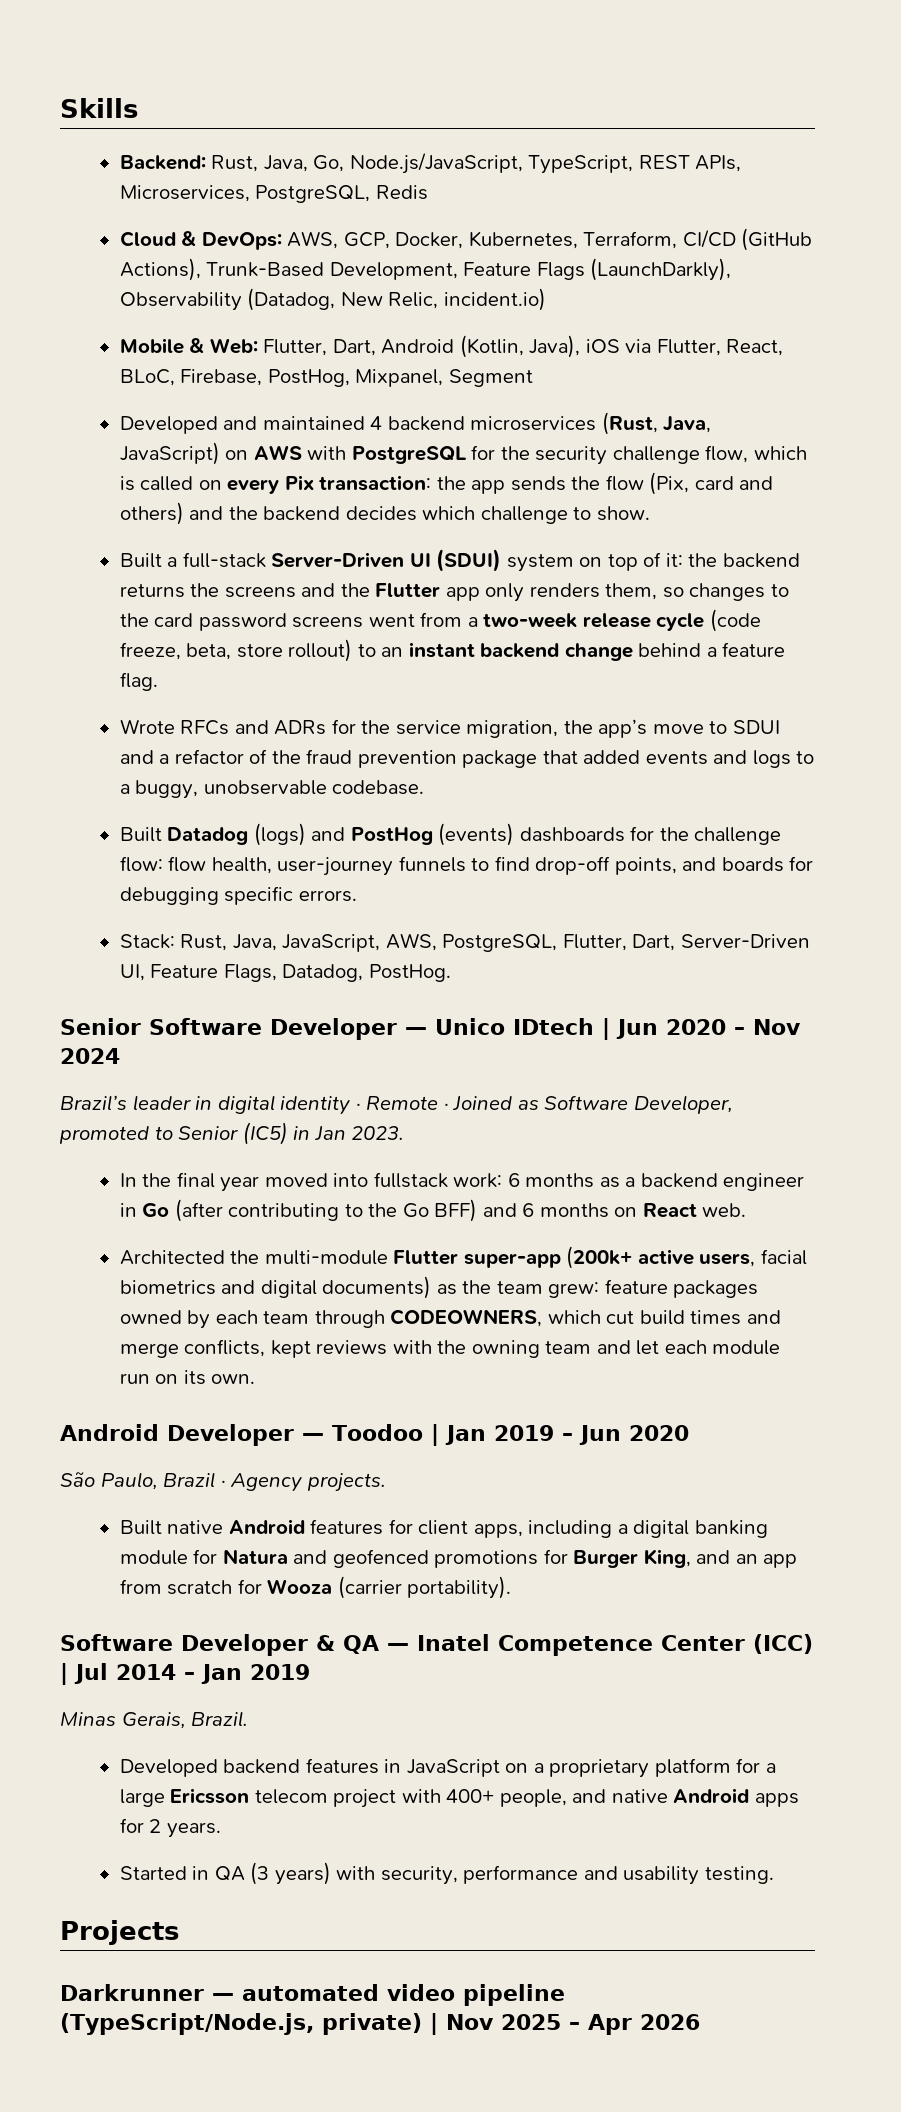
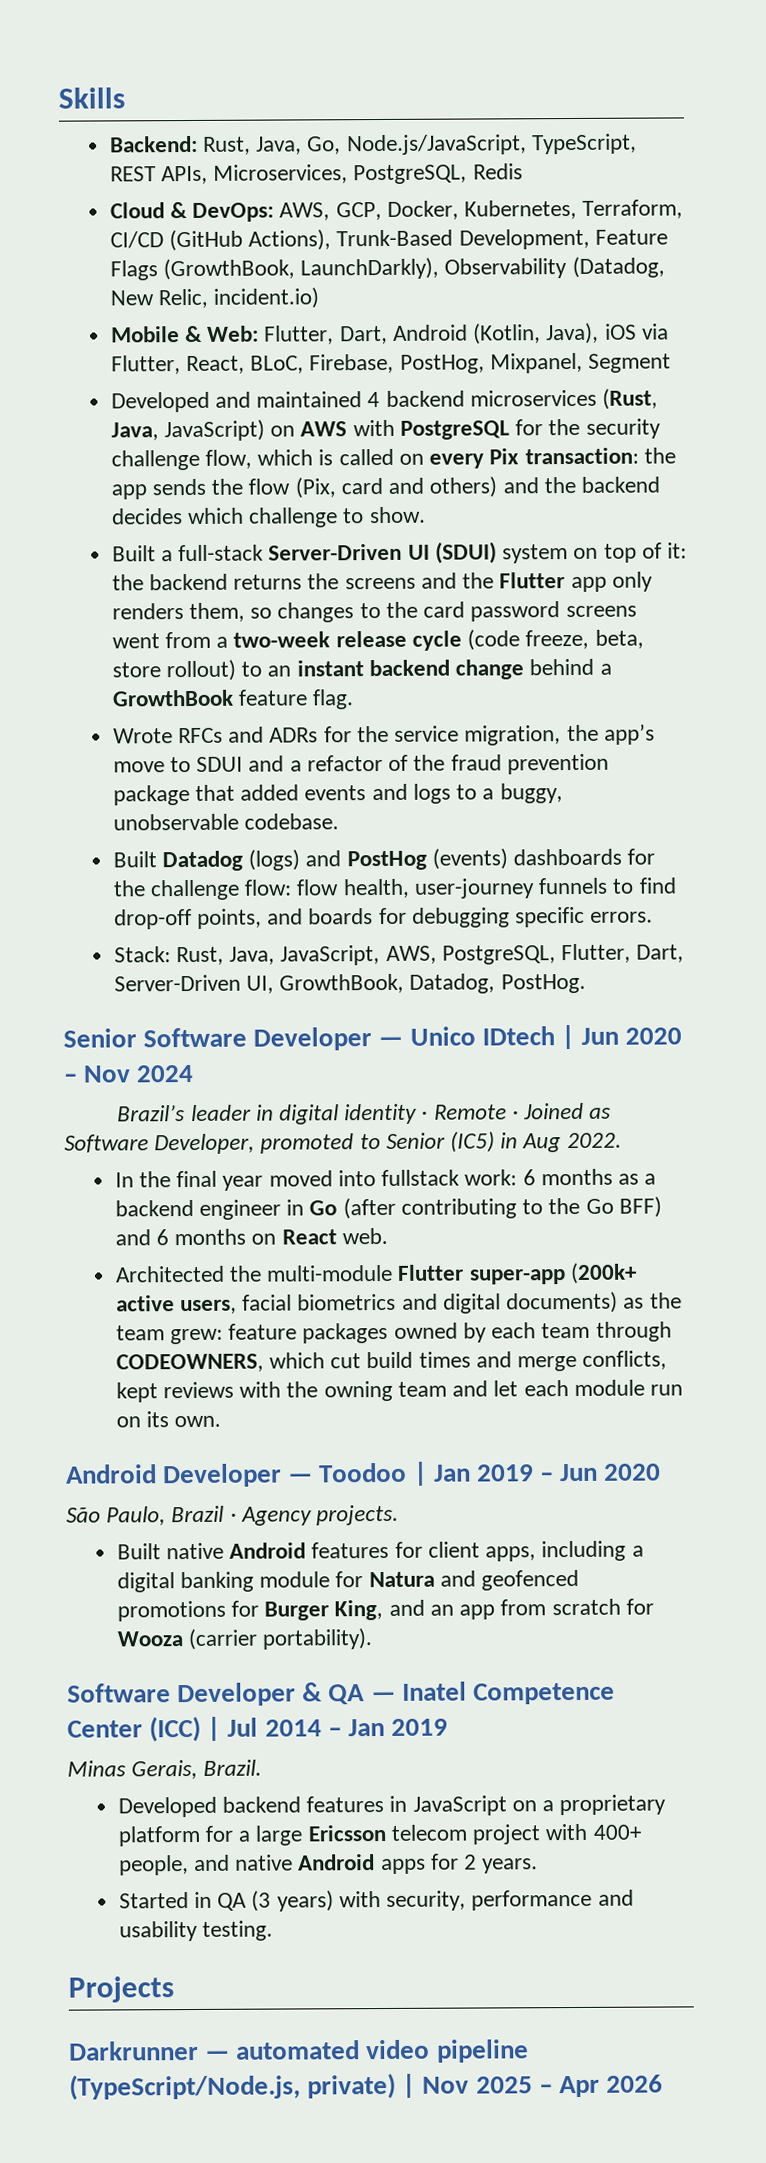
- Cloud & DevOps: AWS, GCP, Docker, Kubernetes, Terraform, CI/CD (GitHub Actions), Trunk-Based Development, Feature Flags (LaunchDarkly), Observability (Datadog, New Relic, incident.io)
+ Cloud & DevOps: AWS, GCP, Docker, Kubernetes, Terraform, CI/CD (GitHub Actions), Trunk-Based Development, Feature Flags (GrowthBook, LaunchDarkly), Observability (Datadog, New Relic, incident.io)
- Built a full-stack Server-Driven UI (SDUI) system on top of it: the backend returns the screens and the Flutter app only renders them, so changes to the card password screens went from a two-week release cycle (code freeze, beta, store rollout) to an instant backend change behind a feature flag.
+ Built a full-stack Server-Driven UI (SDUI) system on top of it: the backend returns the screens and the Flutter app only renders them, so changes to the card password screens went from a two-week release cycle (code freeze, beta, store rollout) to an instant backend change behind a GrowthBook feature flag.
- Stack: Rust, Java, JavaScript, AWS, PostgreSQL, Flutter, Dart, Server-Driven UI, Feature Flags, Datadog, PostHog.
+ Stack: Rust, Java, JavaScript, AWS, PostgreSQL, Flutter, Dart, Server-Driven UI, GrowthBook, Datadog, PostHog.
- Brazil’s leader in digital identity · Remote · Joined as Software Developer, promoted to Senior (IC5) in Jan 2023.
+ Brazil’s leader in digital identity · Remote · Joined as Software Developer, promoted to Senior (IC5) in Aug 2022.

